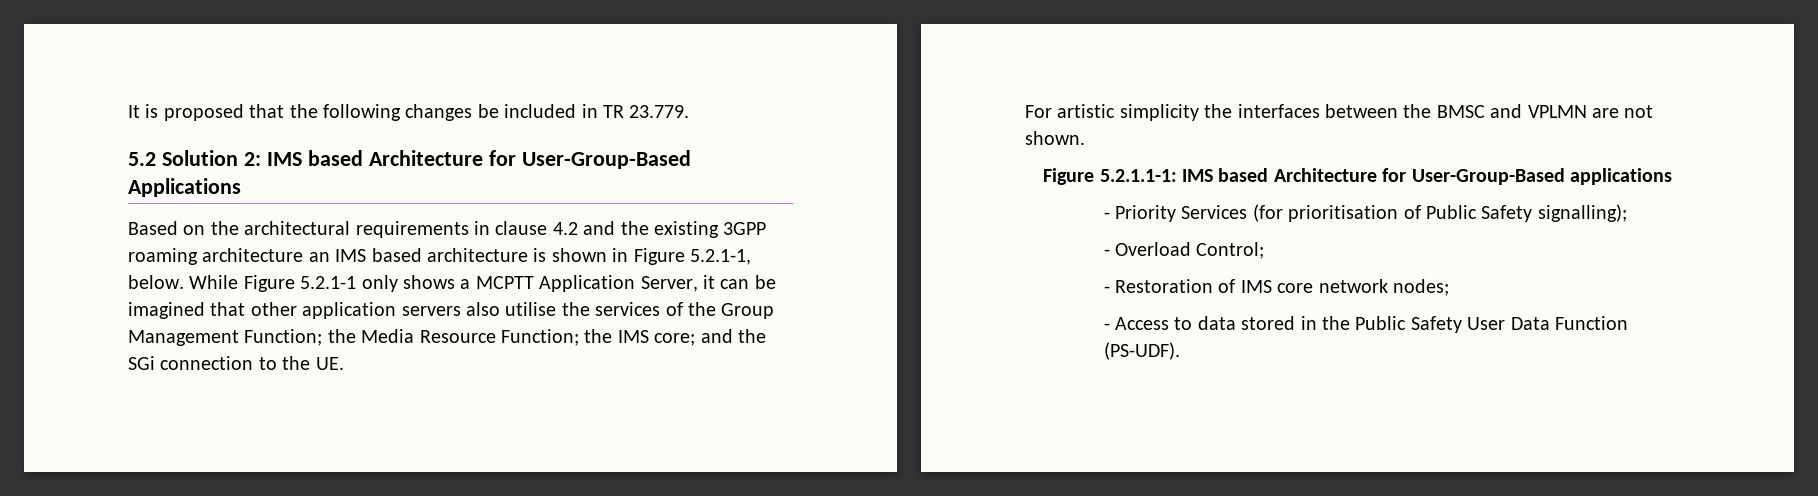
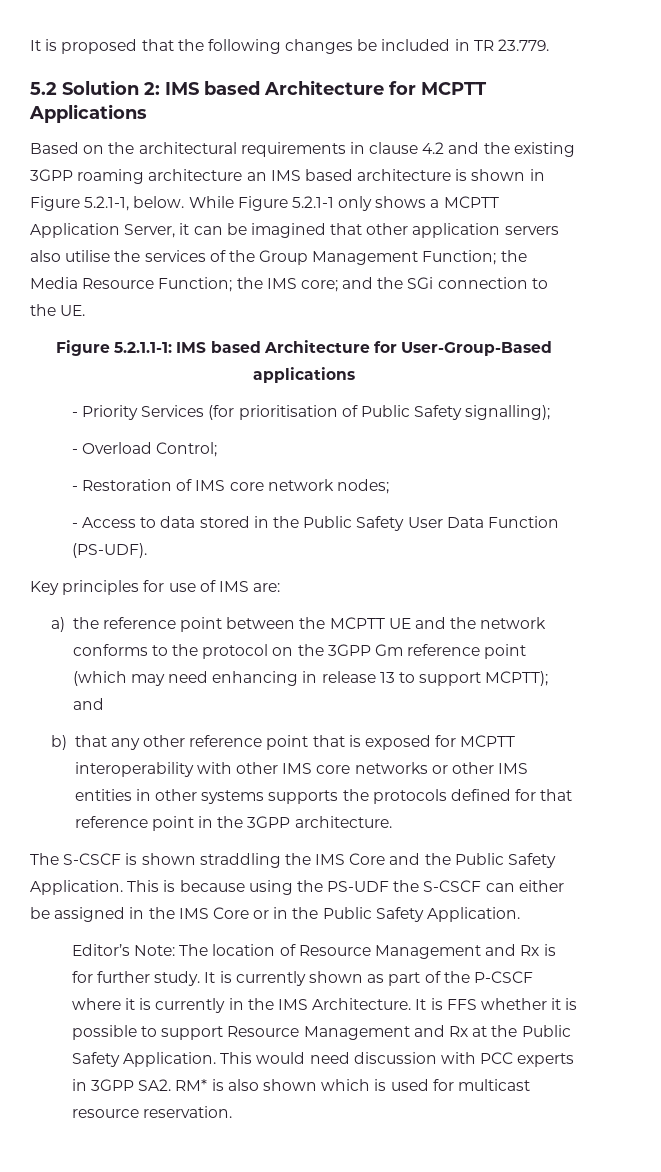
- 5.2 Solution 2: IMS based Architecture for User-Group-Based Applications
+ 5.2 Solution 2: IMS based Architecture for MCPTT Applications
- For artistic simplicity the interfaces between the BMSC and VPLMN are not shown.
+ Key principles for use of IMS are:
+ a) the reference point between the MCPTT UE and the network conforms to the protocol on the 3GPP Gm reference point (which may need enhancing in release 13 to support MCPTT); and
+ b) that any other reference point that is exposed for MCPTT interoperability with other IMS core networks or other IMS entities in other systems supports the protocols defined for that reference point in the 3GPP architecture.
+ The S-CSCF is shown straddling the IMS Core and the Public Safety Application. This is because using the PS-UDF the S-CSCF can either be assigned in the IMS Core or in the Public Safety Application.
+ Editor’s Note: The location of Resource Management and Rx is for further study. It is currently shown as part of the P-CSCF where it is currently in the IMS Architecture. It is FFS whether it is possible to support Resource Management and Rx at the Public Safety Application. This would need discussion with PCC experts in 3GPP SA2. RM* is also shown which is used for multicast resource reservation.

